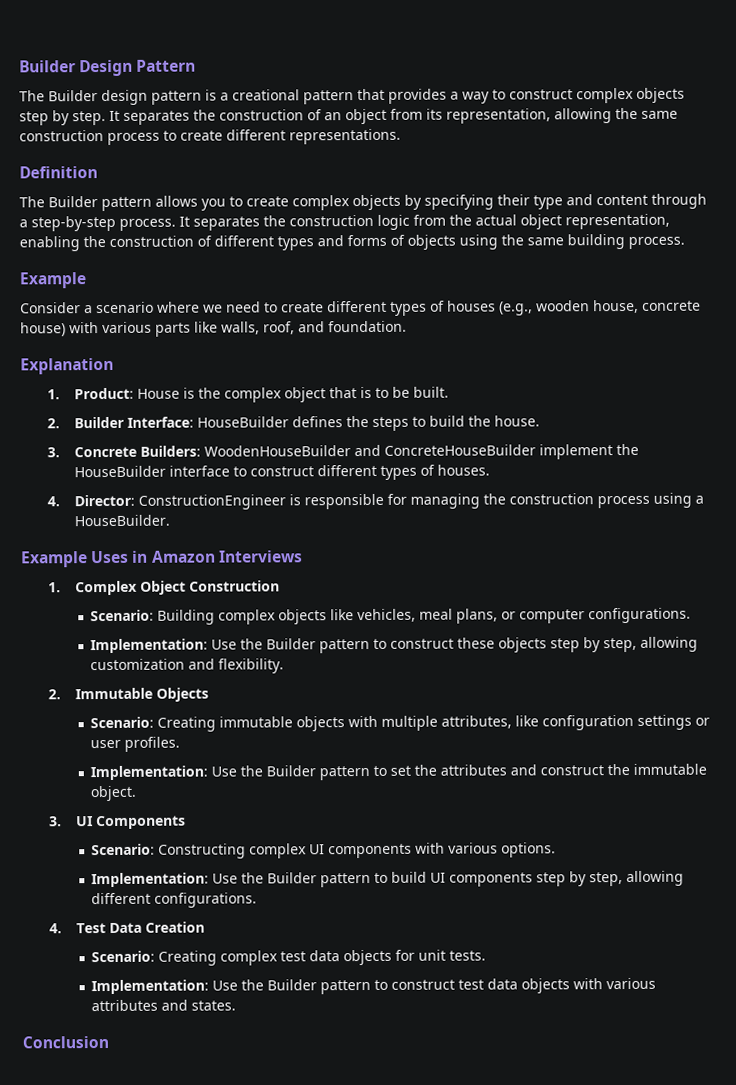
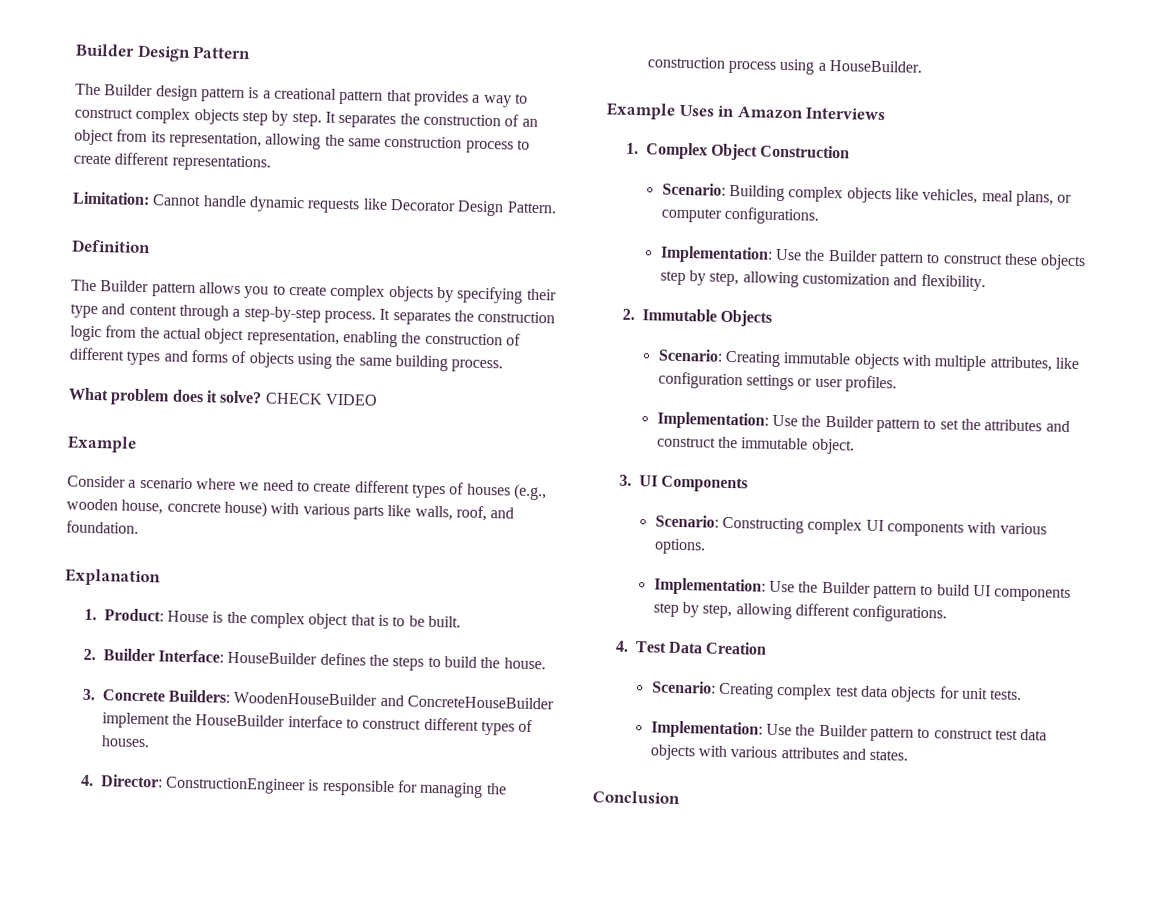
+ Limitation: Cannot handle dynamic requests like Decorator Design Pattern.
+ What problem does it solve? CHECK VIDEO

